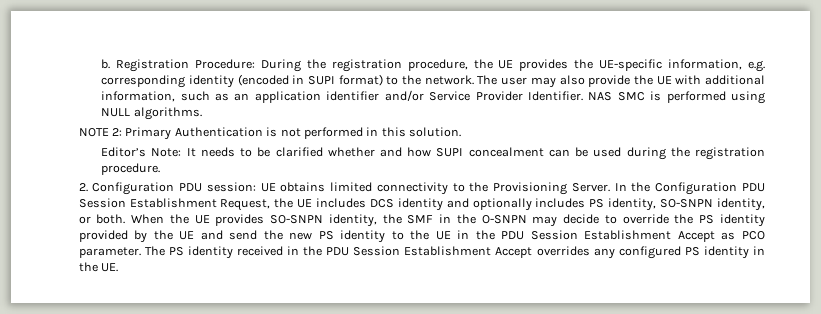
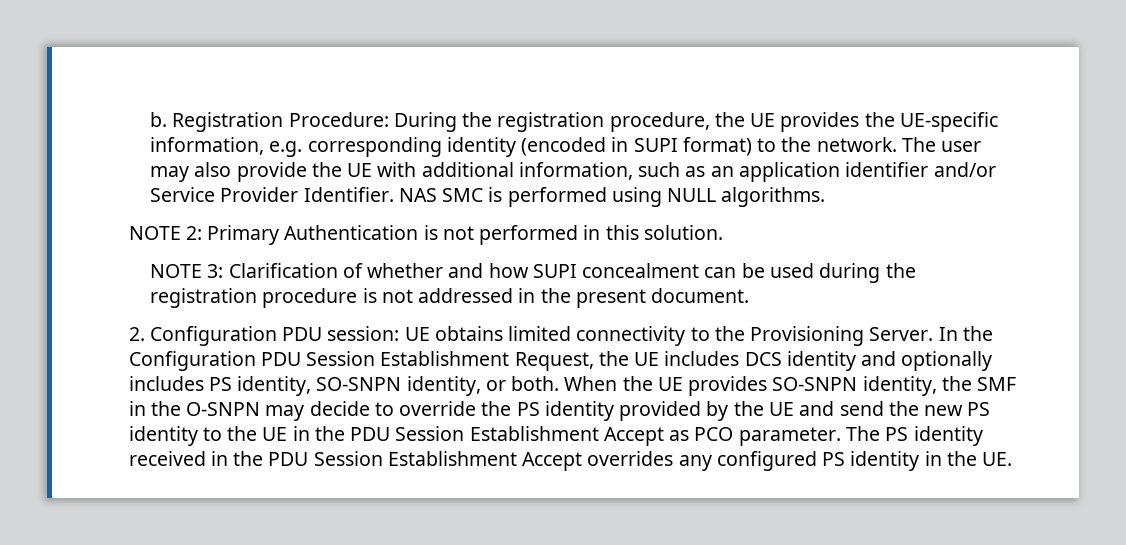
- Editor’s Note: It needs to be clarified whether and how SUPI concealment can be used during the registration procedure.
+ NOTE 3: Clarification of whether and how SUPI concealment can be used during the registration procedure is not addressed in the present document.

